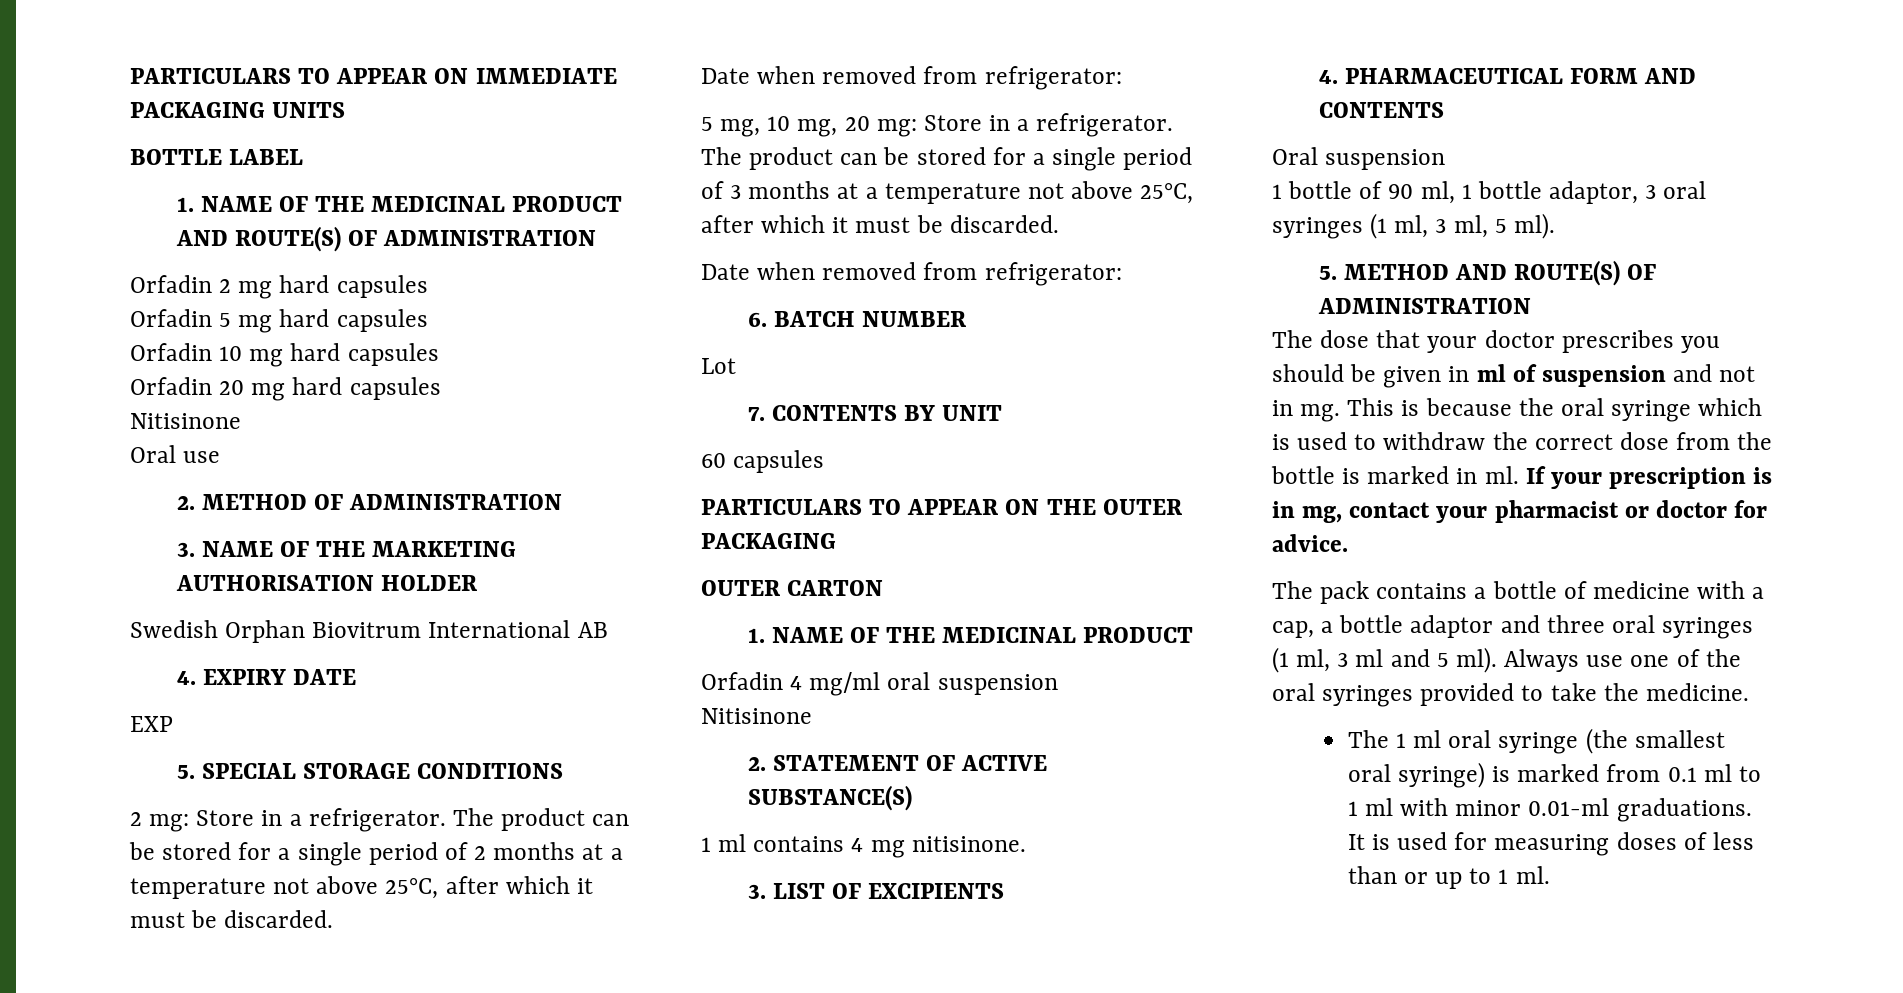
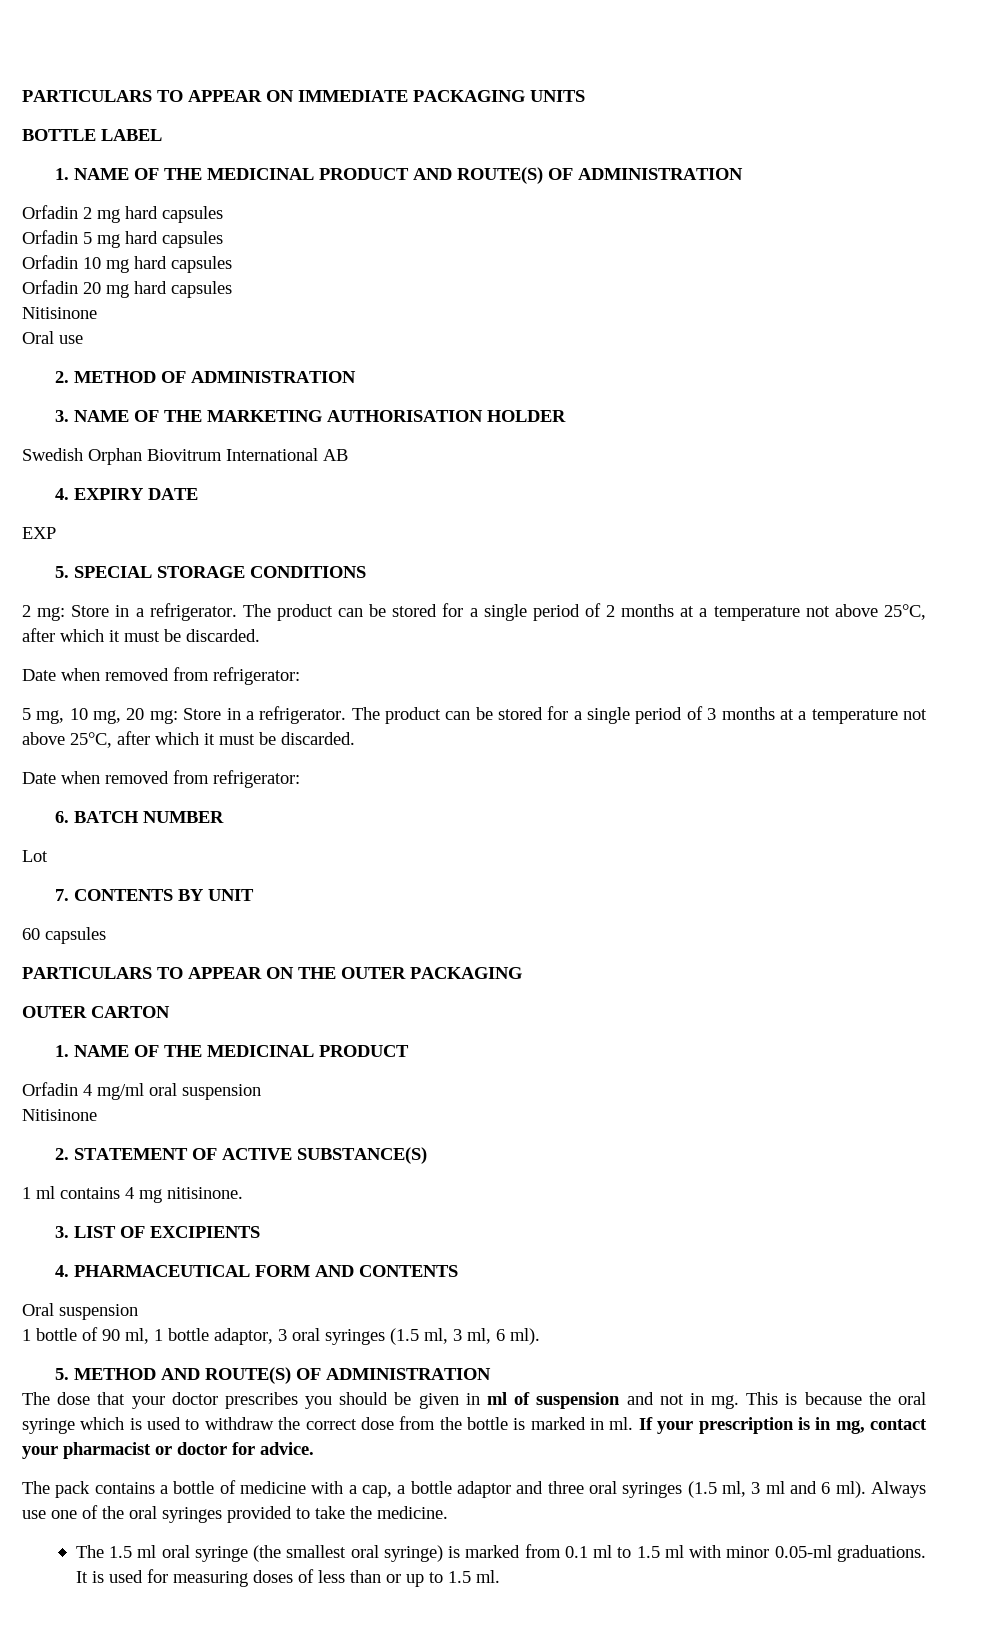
- 1 bottle of 90 ml, 1 bottle adaptor, 3 oral syringes (1 ml, 3 ml, 5 ml).
+ 1 bottle of 90 ml, 1 bottle adaptor, 3 oral syringes (1.5 ml, 3 ml, 6 ml).
- The pack contains a bottle of medicine with a cap, a bottle adaptor and three oral syringes (1 ml, 3 ml and 5 ml).
+ The pack contains a bottle of medicine with a cap, a bottle adaptor and three oral syringes (1.5 ml, 3 ml and 6 ml).
- The 1 ml oral syringe (the smallest oral syringe) is marked from 0.1 ml to 1 ml with minor 0.01-ml graduations.
+ The 1.5 ml oral syringe (the smallest oral syringe) is marked from 0.1 ml to 1.5 ml with minor 0.05-ml graduations.
- It is used for measuring doses of less than or up to 1 ml.
+ It is used for measuring doses of less than or up to 1.5 ml.

